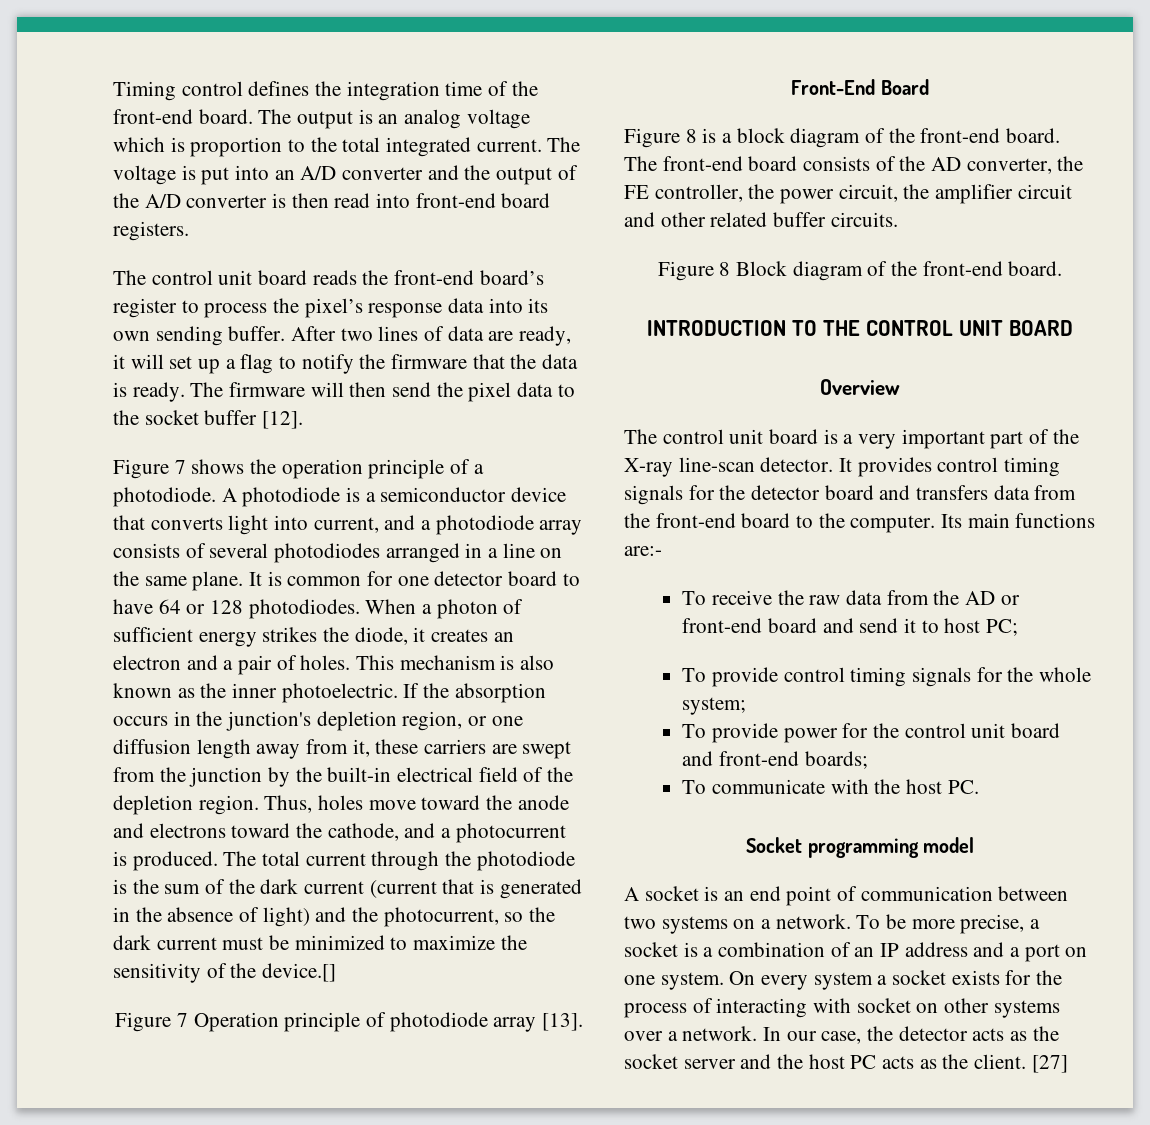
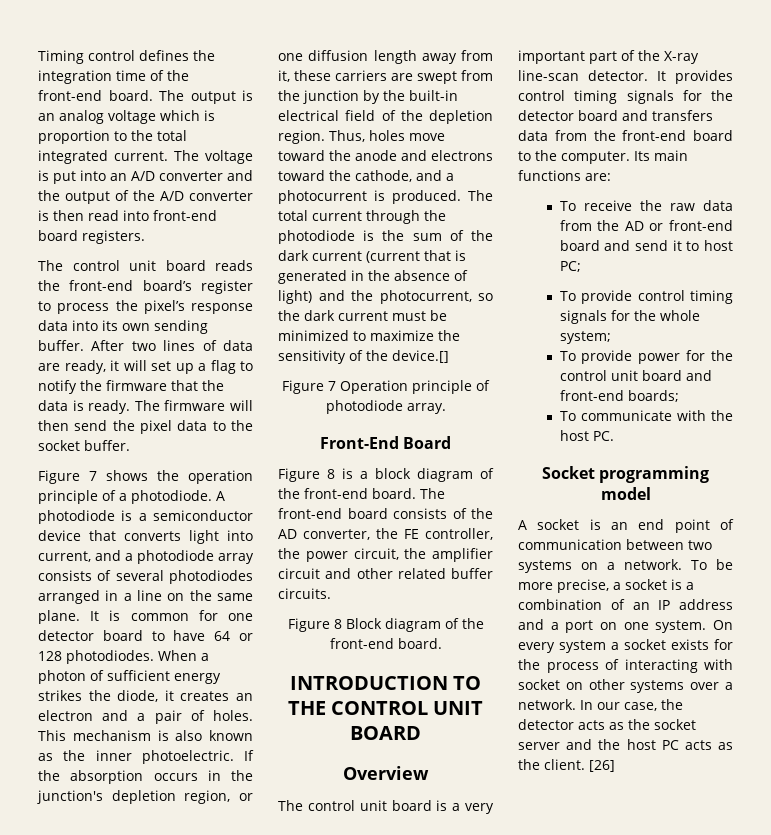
- The firmware will then send the pixel data to the socket buffer [12].
+ The firmware will then send the pixel data to the socket buffer.
- Figure 7 Operation principle of photodiode array [13].
+ Figure 7 Operation principle of photodiode array.
- Its main functions are:-
+ Its main functions are:
- [27]
+ [26]

